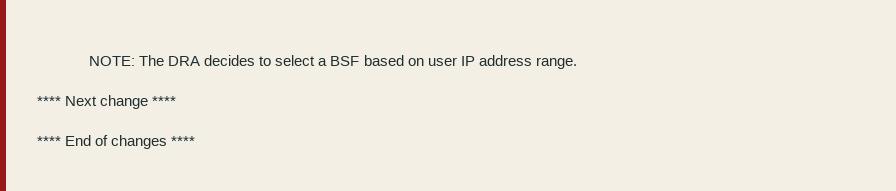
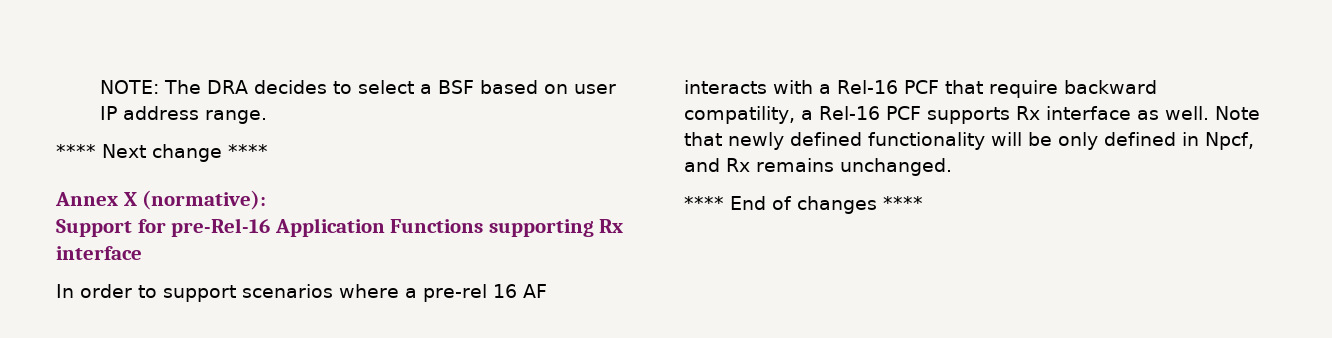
+ Annex X (normative):
+ Support for pre-Rel-16 Application Functions supporting Rx interface
+ In order to support scenarios where a pre-rel 16 AF interacts with a Rel-16 PCF that require backward compatility, a Rel-16 PCF supports Rx interface as well. Note that newly defined functionality will be only defined in Npcf, and Rx remains unchanged.

